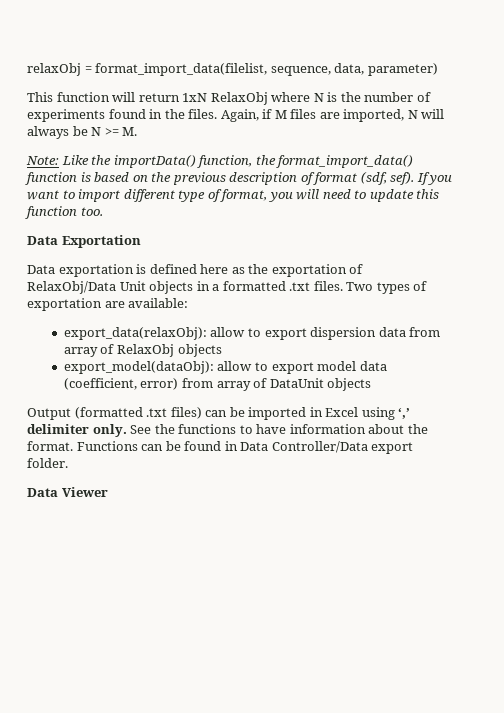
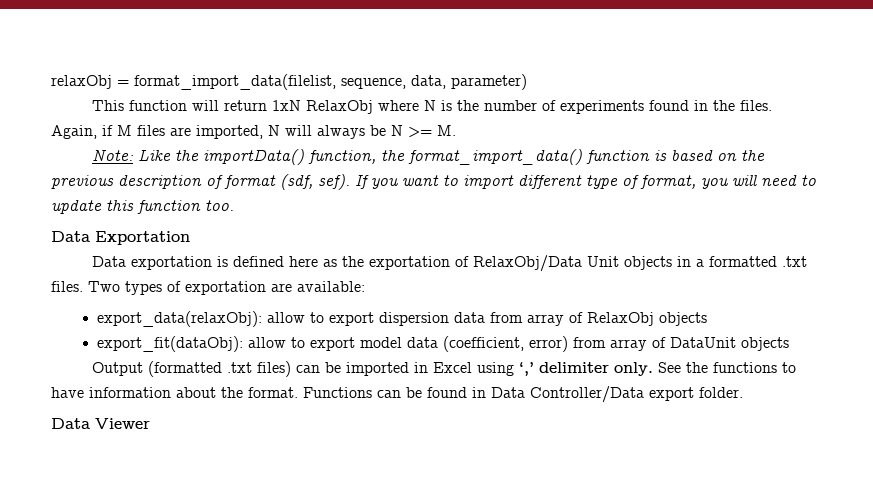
- export_model(dataObj): allow to export model data (coefficient, error) from array of DataUnit objects
+ export_fit(dataObj): allow to export model data (coefficient, error) from array of DataUnit objects

